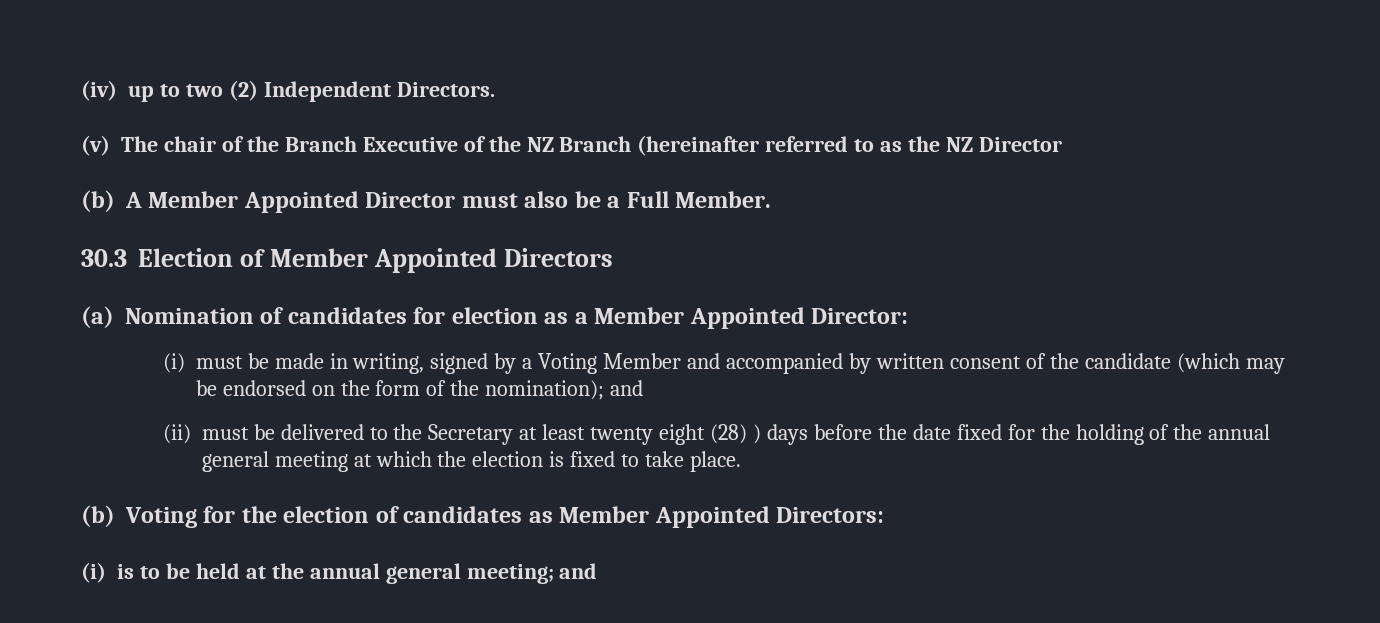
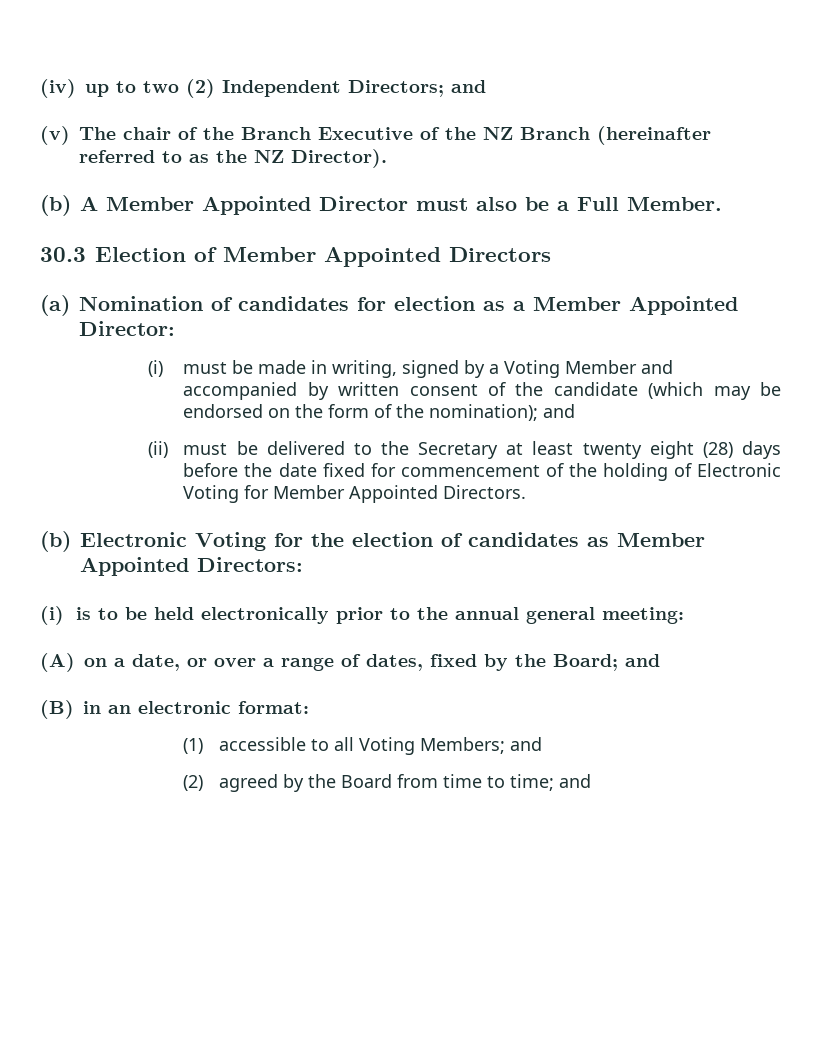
- (iv) up to two (2) Independent Directors.
+ (iv) up to two (2) Independent Directors; and
- (v) The chair of the Branch Executive of the NZ Branch (hereinafter referred to as the NZ Director
+ (v) The chair of the Branch Executive of the NZ Branch (hereinafter referred to as the NZ Director).
- (ii) must be delivered to the Secretary at least twenty eight (28) ) days before the date fixed for the holding of the annual general meeting at which the election is fixed to take place.
- (b) Voting for the election of candidates as Member Appointed Directors:
+ (ii) must be delivered to the Secretary at least twenty eight (28) days before the date fixed for commencement of the holding of Electronic Voting for Member Appointed Directors.
+ (b) Electronic Voting for the election of candidates as Member Appointed Directors:
- (i) is to be held at the annual general meeting; and
+ (i) is to be held electronically prior to the annual general meeting:
+ (A) on a date, or over a range of dates, fixed by the Board; and
+ (B) in an electronic format:
+ (1) accessible to all Voting Members; and
+ (2) agreed by the Board from time to time; and

